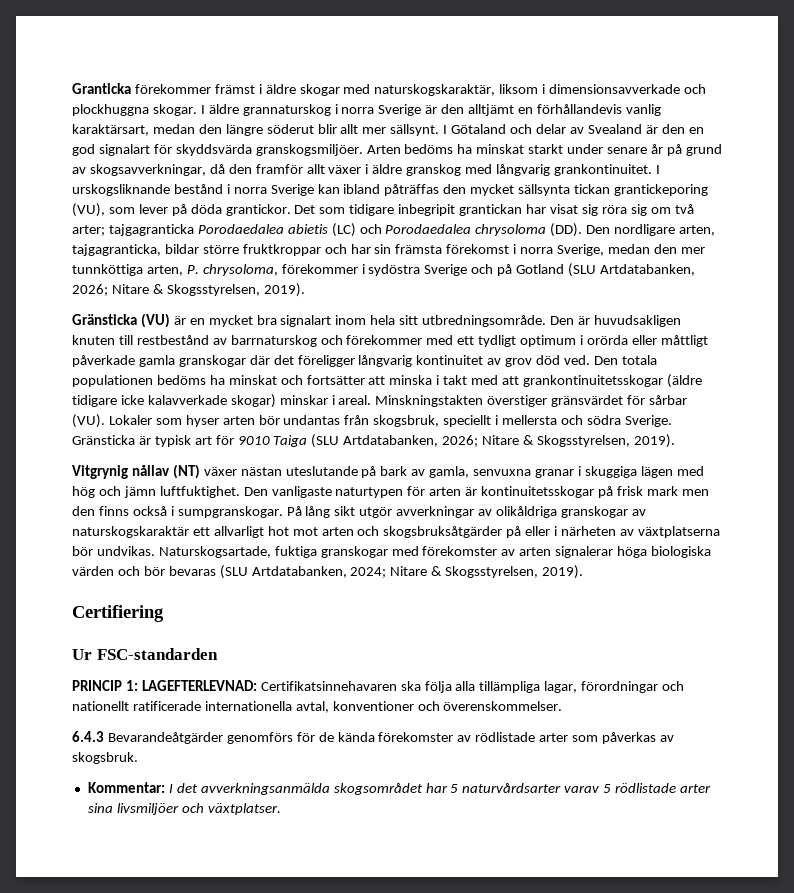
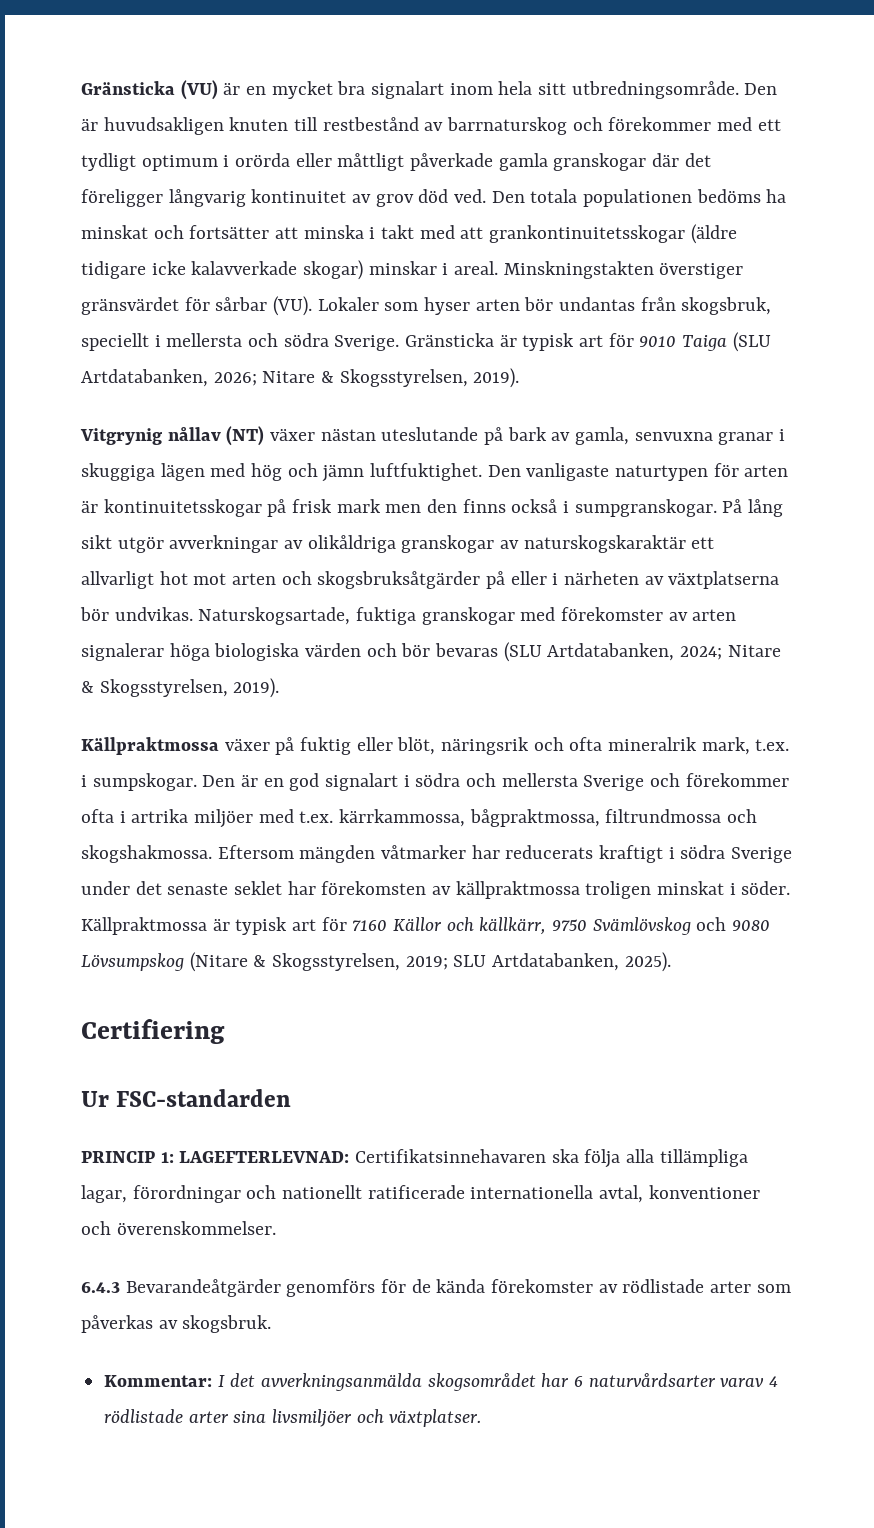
- Granticka förekommer främst i äldre skogar med naturskogskaraktär, liksom i dimensionsavverkade och plockhuggna skogar. I äldre grannaturskog i norra Sverige är den alltjämt en förhållandevis vanlig karaktärsart, medan den längre söderut blir allt mer sällsynt. I Götaland och delar av Svealand är den en god signalart för skyddsvärda granskogsmiljöer. Arten bedöms ha minskat starkt under senare år på grund av skogsavverkningar, då den framför allt växer i äldre granskog med långvarig grankontinuitet. I urskogsliknande bestånd i norra Sverige kan ibland påträffas den mycket sällsynta tickan grantickeporing (VU), som lever på döda grantickor. Det som tidigare inbegripit grantickan har visat sig röra sig om två arter; tajgagranticka Porodaedalea abietis (LC) och Porodaedalea chrysoloma (DD). Den nordligare arten, tajgagranticka, bildar större fruktkroppar och har sin främsta förekomst i norra Sverige, medan den mer tunnköttiga arten, P. chrysoloma, förekommer i sydöstra Sverige och på Gotland (SLU Artdatabanken, 2026; Nitare & Skogsstyrelsen, 2019).
+ Källpraktmossa växer på fuktig eller blöt, näringsrik och ofta mineralrik mark, t.ex. i sumpskogar. Den är en god signalart i södra och mellersta Sverige och förekommer ofta i artrika miljöer med t.ex. kärrkammossa, bågpraktmossa, filtrundmossa och skogshakmossa. Eftersom mängden våtmarker har reducerats kraftigt i södra Sverige under det senaste seklet har förekomsten av källpraktmossa troligen minskat i söder. Källpraktmossa är typisk art för 7160 Källor och källkärr, 9750 Svämlövskog och 9080 Lövsumpskog (Nitare & Skogsstyrelsen, 2019; SLU Artdatabanken, 2025).
- Kommentar: I det avverkningsanmälda skogsområdet har 5 naturvårdsarter varav 5 rödlistade arter sina livsmiljöer och växtplatser.
+ Kommentar: I det avverkningsanmälda skogsområdet har 6 naturvårdsarter varav 4 rödlistade arter sina livsmiljöer och växtplatser.

